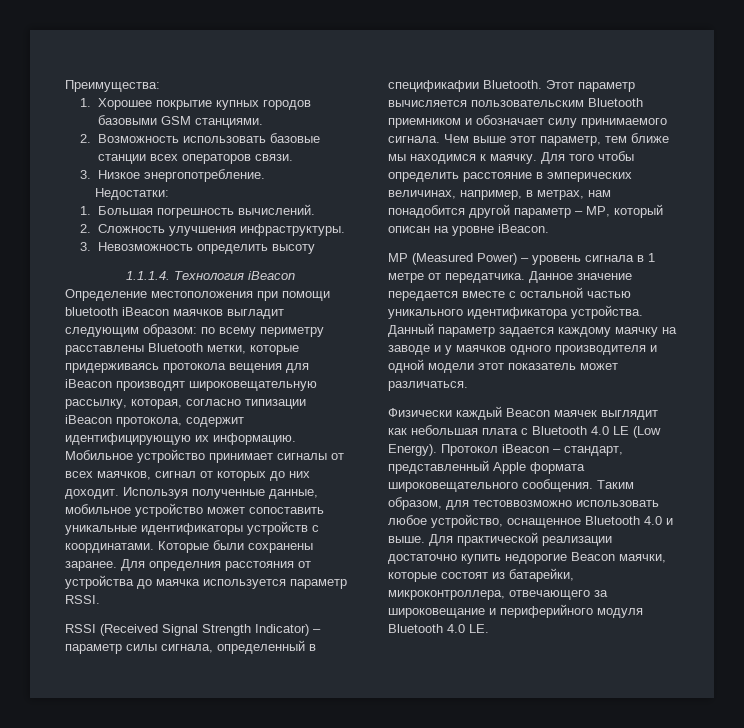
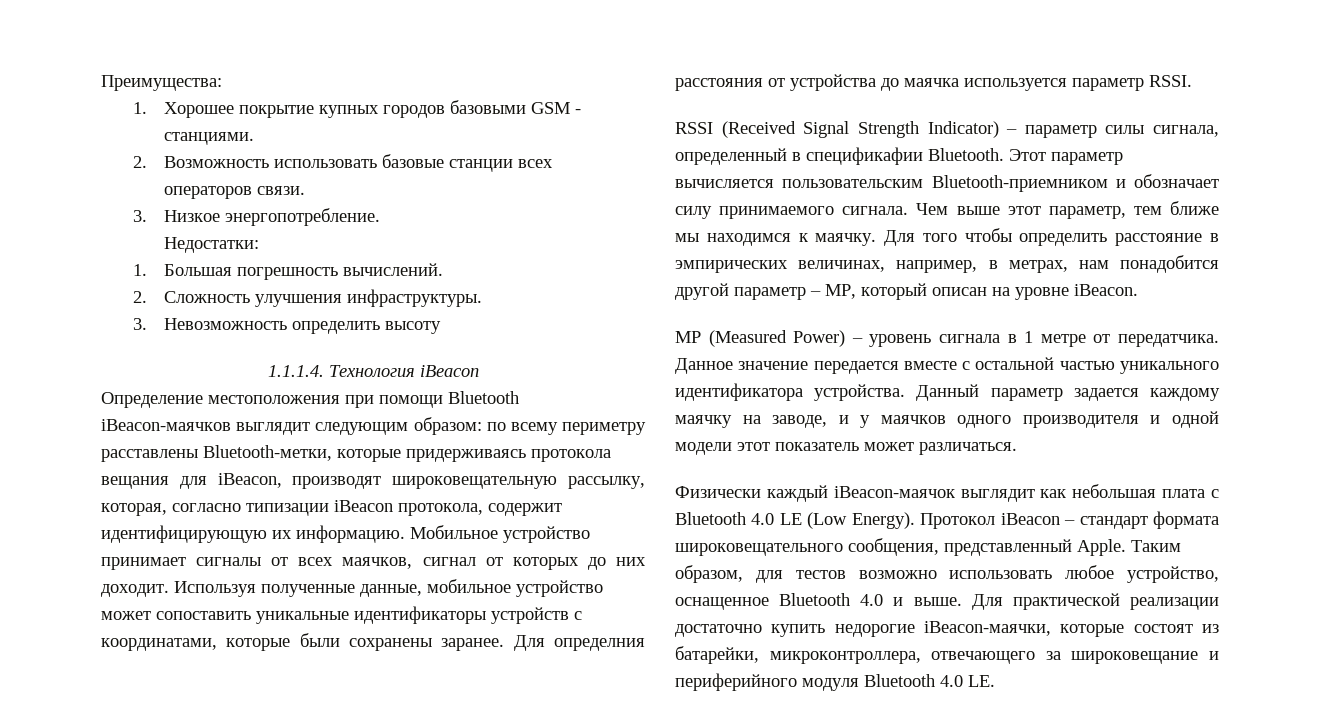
- 1. Хорошее покрытие купных городов базовыми GSM станциями.
+ 1. Хорошее покрытие купных городов базовыми GSM - станциями.
- Определение местоположения при помощи bluetooth iBeacon маячков выгладит следующим образом: по всему периметру расставлены Bluetooth метки, которые придерживаясь протокола вещения для iBeacon производят широковещательную рассылку, которая, согласно типизации iBeacon протокола, содержит идентифицирующую их информацию.
+ Определение местоположения при помощи Вluetooth iBeacon-маячков выглядит следующим образом: по всему периметру расставлены Bluetooth-метки, которые придерживаясь протокола вещания для iBeacon, производят широковещательную рассылку, которая, согласно типизации iBeacon протокола, содержит идентифицирующую их информацию.
- Используя полученные данные, мобильное устройство может сопоставить уникальные идентификаторы устройств с координатами. Которые были сохранены заранее.
+ Используя полученные данные, мобильное устройство может сопоставить уникальные идентификаторы устройств с координатами, которые были сохранены заранее.
- Этот параметр вычисляется пользовательским Bluetooth приемником и обозначает силу принимаемого сигнала.
+ Этот параметр вычисляется пользовательским Bluetooth-приемником и обозначает силу принимаемого сигнала.
- Для того чтобы определить расстояние в эмперических величинах, например, в метрах, нам понадобится другой параметр – MP, который описан на уровне iBeacon.
+ Для того чтобы определить расстояние в эмпирических величинах, например, в метрах, нам понадобится другой параметр – MP, который описан на уровне iBeacon.
- Данный параметр задается каждому маячку на заводе и у маячков одного производителя и одной модели этот показатель может различаться.
+ Данный параметр задается каждому маячку на заводе, и у маячков одного производителя и одной модели этот показатель может различаться.
- Физически каждый Beacon маячек выглядит как небольшая плата с Bluetooth 4.0 LE (Low Energy).
+ Физически каждый iBeacon-маячок выглядит как небольшая плата с Bluetooth 4.0 LE (Low Energy).
- Протокол iBeacon – стандарт, представленный Apple формата широковещательного сообщения.
+ Протокол iBeacon – стандарт формата широковещательного сообщения, представленный Apple.
- Таким образом, для тестоввозможно использовать любое устройство, оснащенное Bluetooth 4.0 и выше.
+ Таким образом, для тестов возможно использовать любое устройство, оснащенное Bluetooth 4.0 и выше.
- Для практической реализации достаточно купить недорогие Beacon маячки, которые состоят из батарейки, микроконтроллера, отвечающего за широковещание и периферийного модуля Bluetooth 4.0 LE.
+ Для практической реализации достаточно купить недорогие iBeacon-маячки, которые состоят из батарейки, микроконтроллера, отвечающего за широковещание и периферийного модуля Bluetooth 4.0 LE.

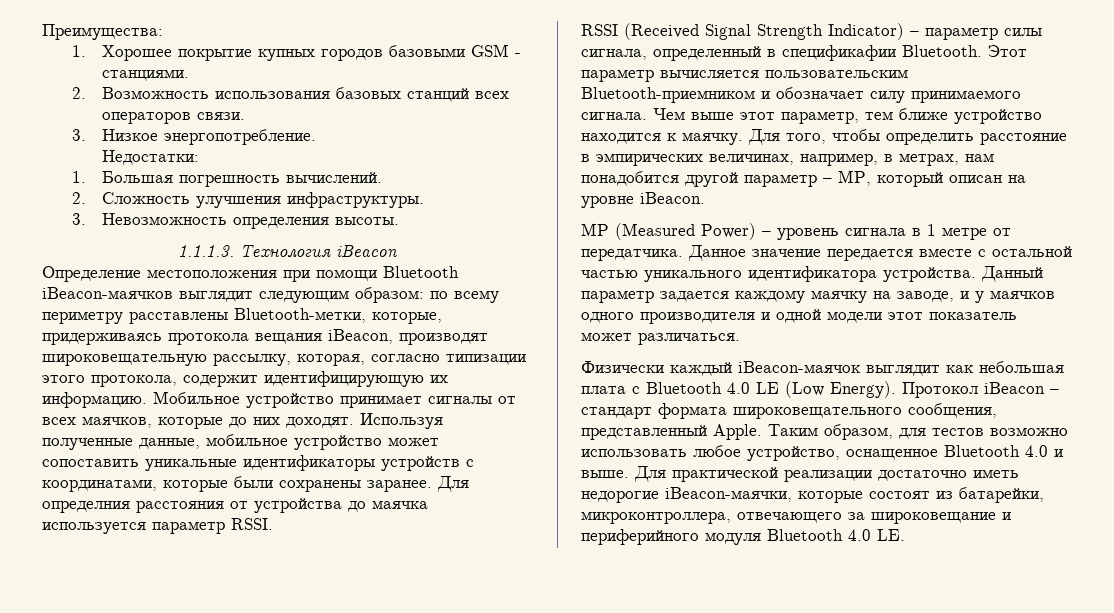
- 2. Возможность использовать базовые станции всех операторов связи.
+ 2. Возможность использования базовых станций всех операторов связи.
- 3. Невозможность определить высоту
- 1.1.1.4. Технология iBeacon
+ 3. Невозможность определения высоты.
+ 1.1.1.3. Технология iBeacon
- Определение местоположения при помощи Вluetooth iBeacon-маячков выглядит следующим образом: по всему периметру расставлены Bluetooth-метки, которые придерживаясь протокола вещания для iBeacon, производят широковещательную рассылку, которая, согласно типизации iBeacon протокола, содержит идентифицирующую их информацию.
+ Определение местоположения при помощи Вluetooth iBeacon-маячков выглядит следующим образом: по всему периметру расставлены Bluetooth-метки, которые, придерживаясь протокола вещания iBeacon, производят широковещательную рассылку, которая, согласно типизации этого протокола, содержит идентифицирующую их информацию.
- Мобильное устройство принимает сигналы от всех маячков, сигнал от которых до них доходит.
+ Мобильное устройство принимает сигналы от всех маячков, которые до них доходят.
- Чем выше этот параметр, тем ближе мы находимся к маячку.
+ Чем выше этот параметр, тем ближе устройство находится к маячку.
- Для того чтобы определить расстояние в эмпирических величинах, например, в метрах, нам понадобится другой параметр – MP, который описан на уровне iBeacon.
+ Для того, чтобы определить расстояние в эмпирических величинах, например, в метрах, нам понадобится другой параметр – MP, который описан на уровне iBeacon.
- Для практической реализации достаточно купить недорогие iBeacon-маячки, которые состоят из батарейки, микроконтроллера, отвечающего за широковещание и периферийного модуля Bluetooth 4.0 LE.
+ Для практической реализации достаточно иметь недорогие iBeacon-маячки, которые состоят из батарейки, микроконтроллера, отвечающего за широковещание и периферийного модуля Bluetooth 4.0 LE.

